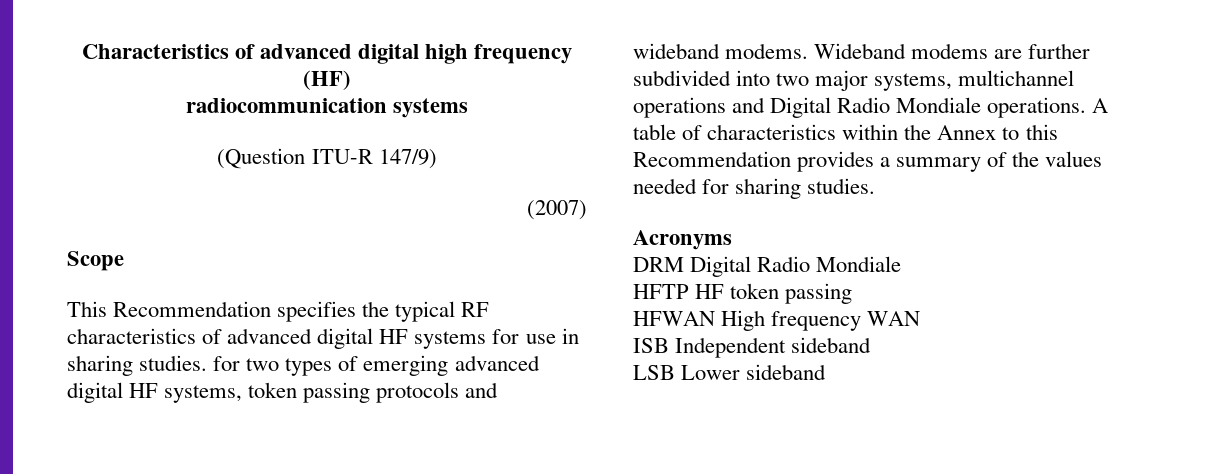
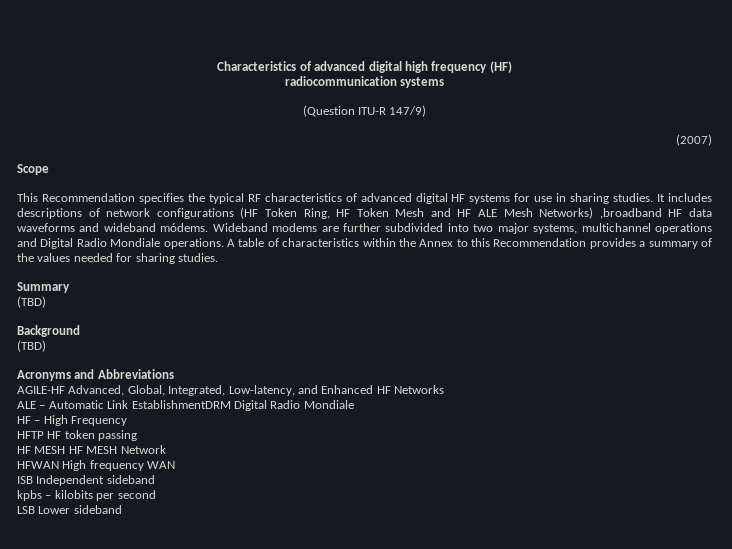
- This Recommendation specifies the typical RF characteristics of advanced digital HF systems for use in sharing studies. for two types of emerging advanced digital HF systems, token passing protocols and wideband modems.
+ This Recommendation specifies the typical RF characteristics of advanced digital HF systems for use in sharing studies. It includes descriptions of network configurations (HF Token Ring, HF Token Mesh and HF ALE Mesh Networks) ,broadband HF data waveforms and wideband módems.
- Acronyms
- DRM Digital Radio Mondiale
+ Summary
+ (TBD)
+ Background
+ (TBD)
+ Acronyms and Abbreviations
+ AGILE-HF Advanced, Global, Integrated, Low-latency, and Enhanced HF Networks
+ ALE – Automatic Link EstablishmentDRM Digital Radio Mondiale
+ HF – High Frequency
+ HF MESH HF MESH Network
+ kpbs – kilobits per second

